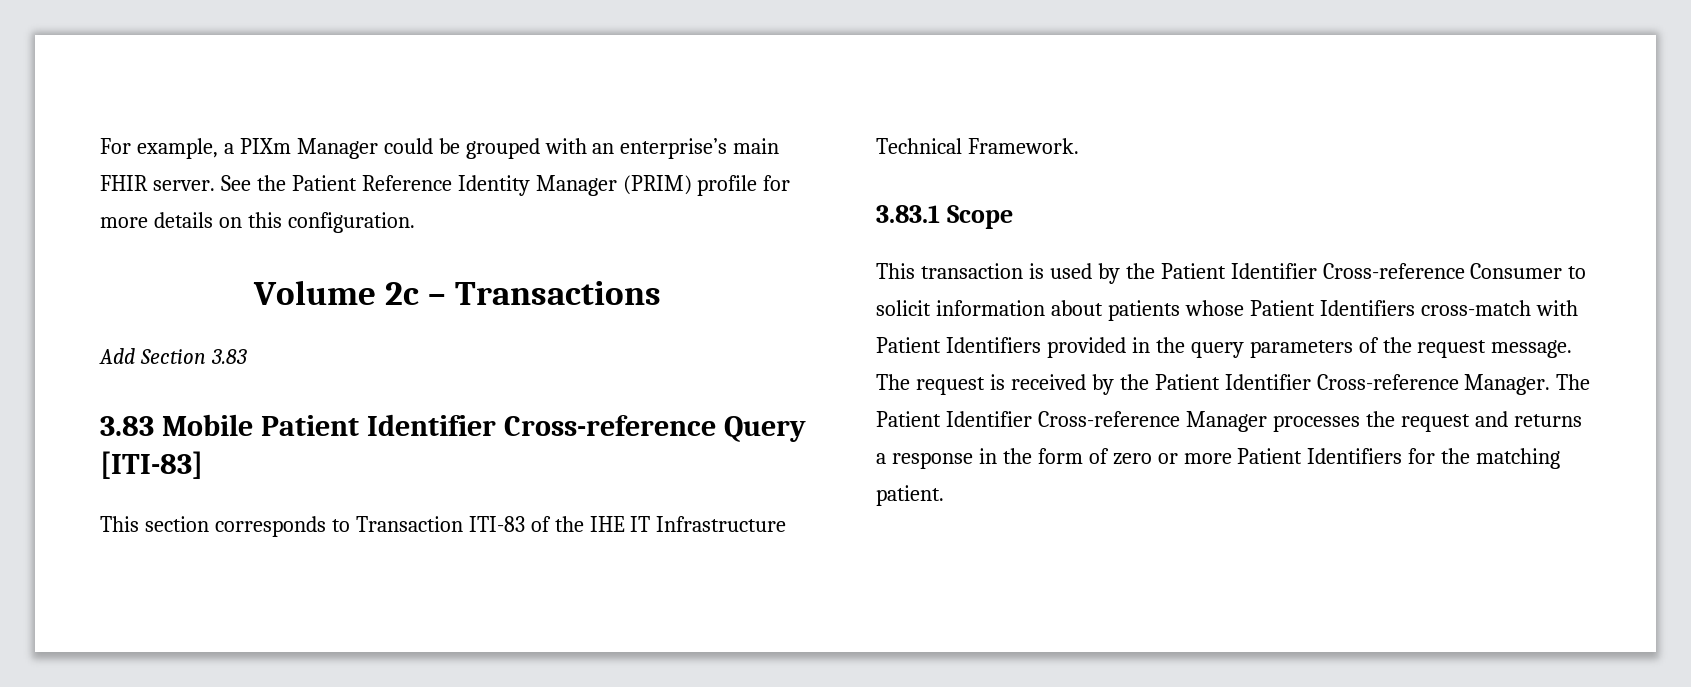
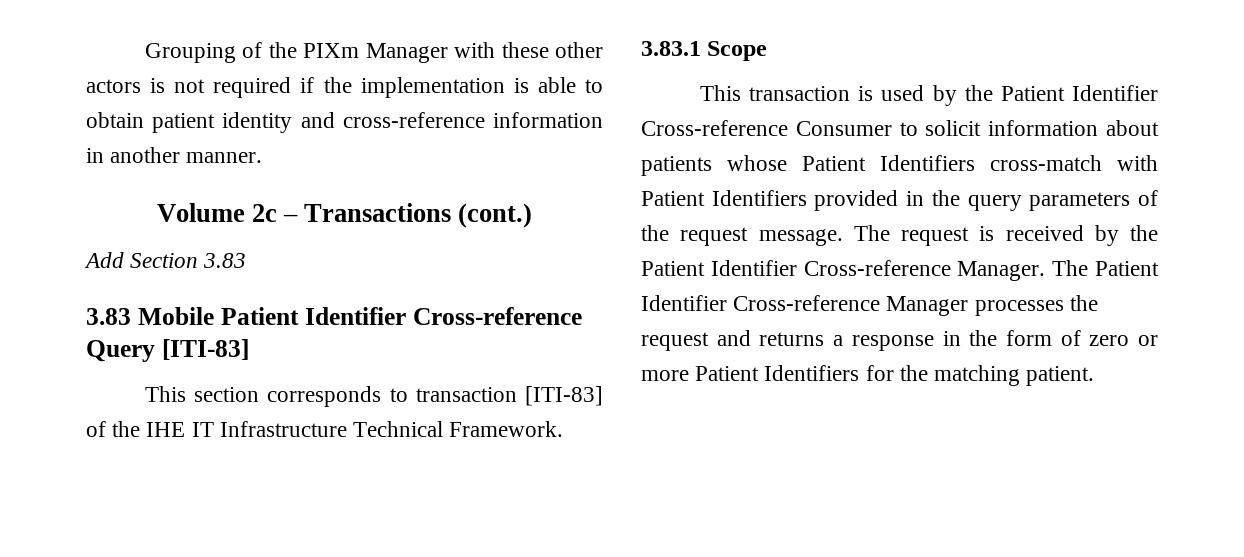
- For example, a PIXm Manager could be grouped with an enterprise’s main FHIR server. See the Patient Reference Identity Manager (PRIM) profile for more details on this configuration.
+ Grouping of the PIXm Manager with these other actors is not required if the implementation is able to obtain patient identity and cross-reference information in another manner.
- Volume 2c – Transactions
+ Volume 2c – Transactions (cont.)
- This section corresponds to Transaction ITI-83 of the IHE IT Infrastructure Technical Framework.
+ This section corresponds to transaction [ITI-83] of the IHE IT Infrastructure Technical Framework.

